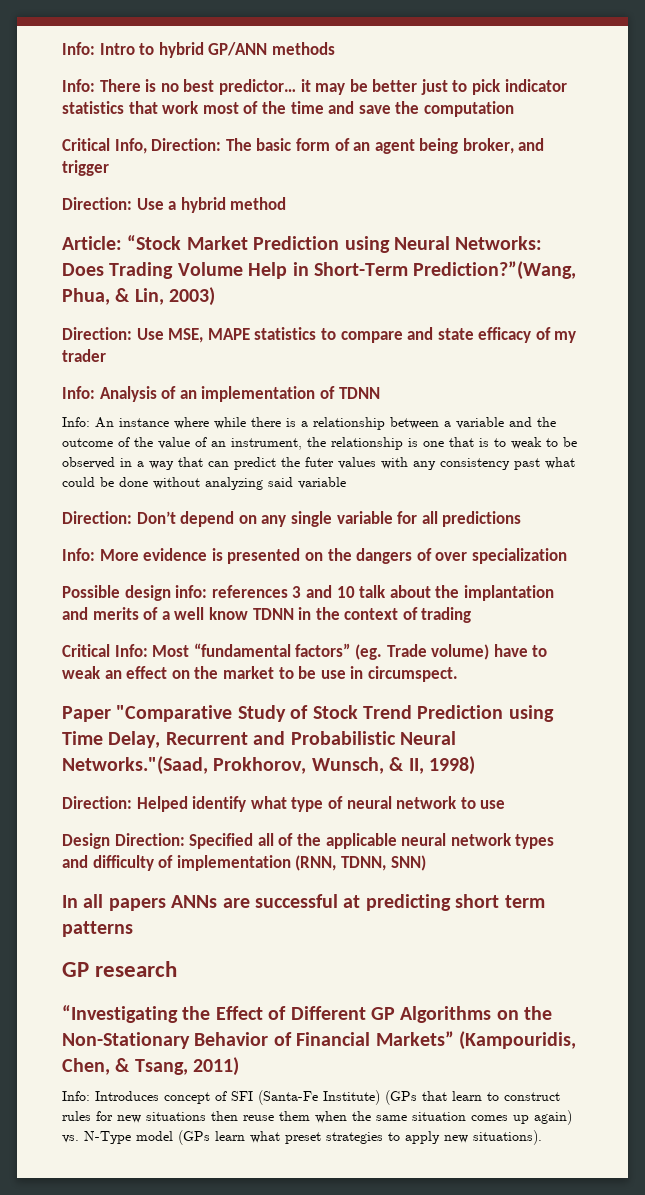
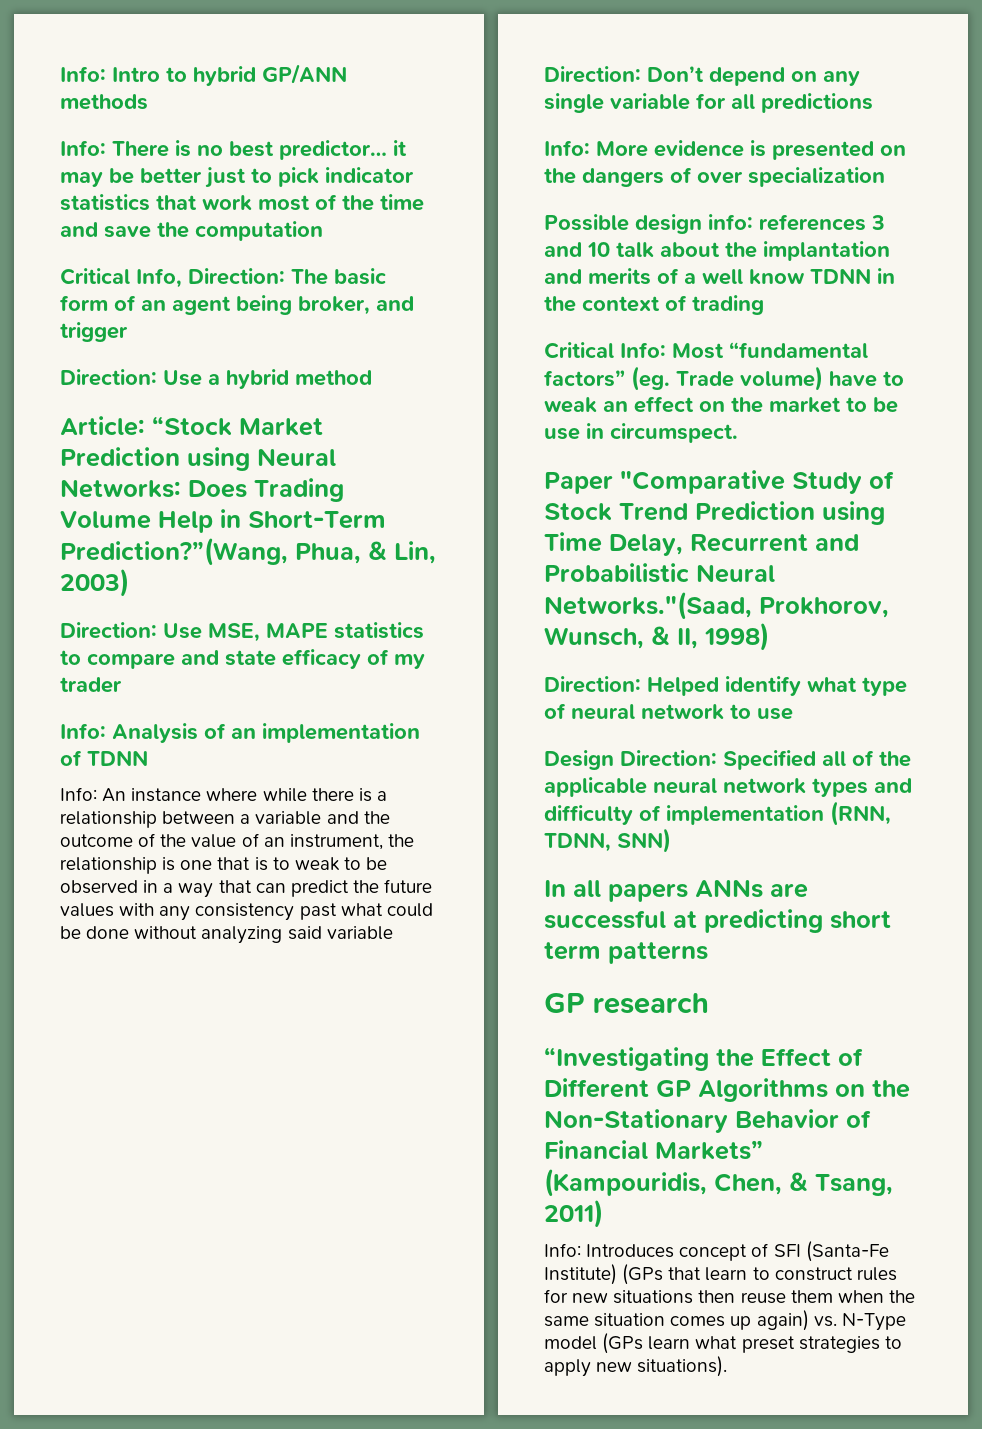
- Info: An instance where while there is a relationship between a variable and the outcome of the value of an instrument, the relationship is one that is to weak to be observed in a way that can predict the futer values with any consistency past what could be done without analyzing said variable
+ Info: An instance where while there is a relationship between a variable and the outcome of the value of an instrument, the relationship is one that is to weak to be observed in a way that can predict the future values with any consistency past what could be done without analyzing said variable

